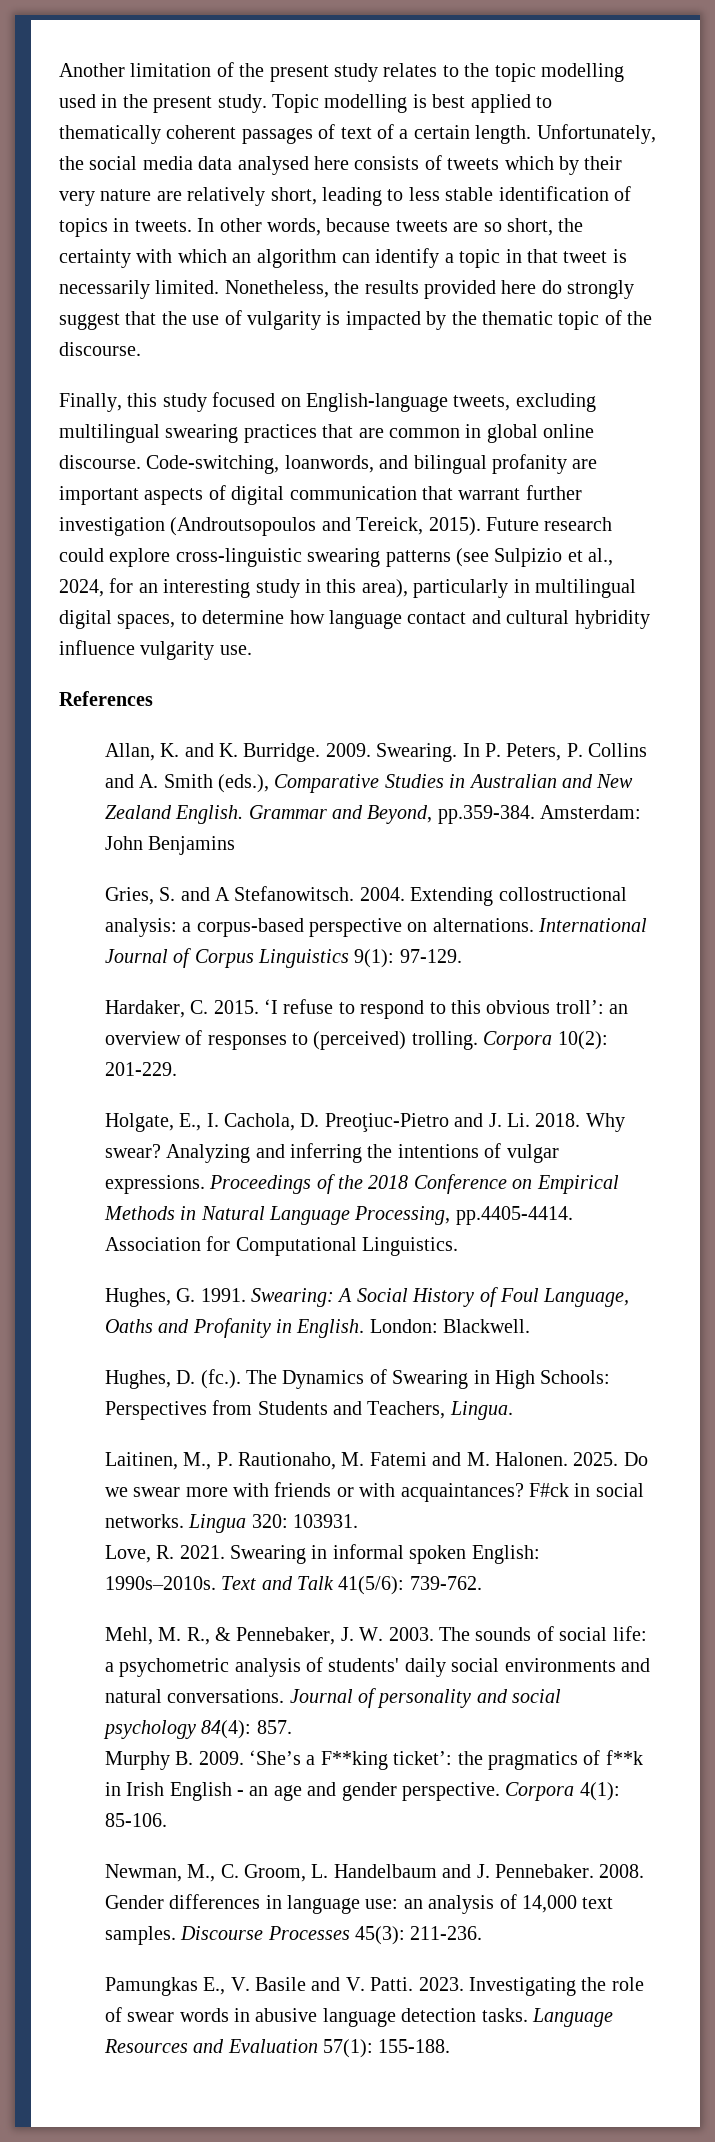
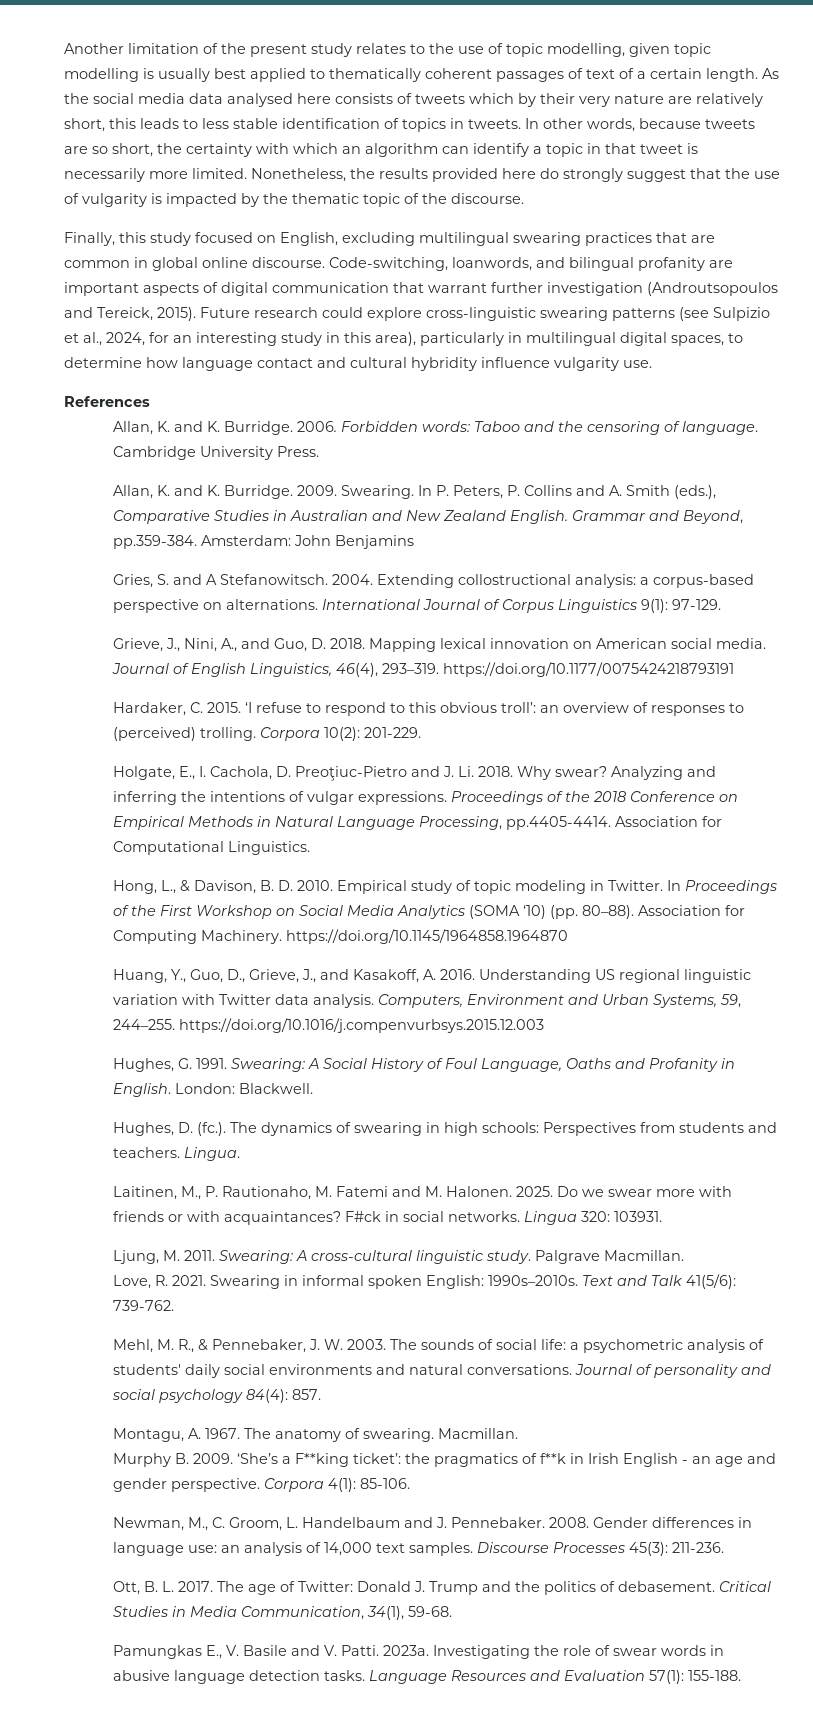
- Another limitation of the present study relates to the topic modelling used in the present study. Topic modelling is best applied to thematically coherent passages of text of a certain length.
+ Another limitation of the present study relates to the use of topic modelling, given topic modelling is usually best applied to thematically coherent passages of text of a certain length.
- Unfortunately, the social media data analysed here consists of tweets which by their very nature are relatively short, leading to less stable identification of topics in tweets.
+ As the social media data analysed here consists of tweets which by their very nature are relatively short, this leads to less stable identification of topics in tweets.
- In other words, because tweets are so short, the certainty with which an algorithm can identify a topic in that tweet is necessarily limited.
+ In other words, because tweets are so short, the certainty with which an algorithm can identify a topic in that tweet is necessarily more limited.
- Finally, this study focused on English-language tweets, excluding multilingual swearing practices that are common in global online discourse.
+ Finally, this study focused on English, excluding multilingual swearing practices that are common in global online discourse.
+ Allan, K. and K. Burridge. 2006. Forbidden words: Taboo and the censoring of language. Cambridge University Press.
+ Grieve, J., Nini, A., and Guo, D. 2018. Mapping lexical innovation on American social media. Journal of English Linguistics, 46(4), 293–319. https://doi.org/10.1177/0075424218793191
+ Hong, L., & Davison, B. D. 2010. Empirical study of topic modeling in Twitter. In Proceedings of the First Workshop on Social Media Analytics (SOMA ‘10) (pp. 80–88). Association for Computing Machinery. https://doi.org/10.1145/1964858.1964870
+ Huang, Y., Guo, D., Grieve, J., and Kasakoff, A. 2016. Understanding US regional linguistic variation with Twitter data analysis. Computers, Environment and Urban Systems, 59, 244–255. https://doi.org/10.1016/j.compenvurbsys.2015.12.003
- Hughes, D. (fc.). The Dynamics of Swearing in High Schools: Perspectives from Students and Teachers, Lingua.
+ Hughes, D. (fc.). The dynamics of swearing in high schools: Perspectives from students and teachers. Lingua.
+ Ljung, M. 2011. Swearing: A cross-cultural linguistic study. Palgrave Macmillan.
+ Montagu, A. 1967. The anatomy of swearing. Macmillan.
+ Ott, B. L. 2017. The age of Twitter: Donald J. Trump and the politics of debasement. Critical Studies in Media Communication, 34(1), 59-68.
- 2023.
+ 2023a.

